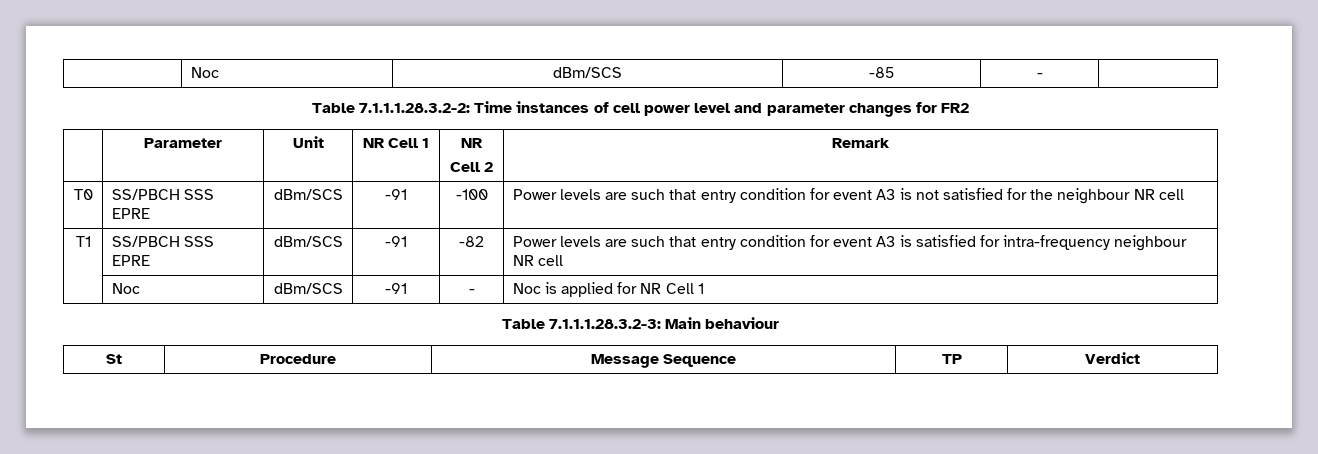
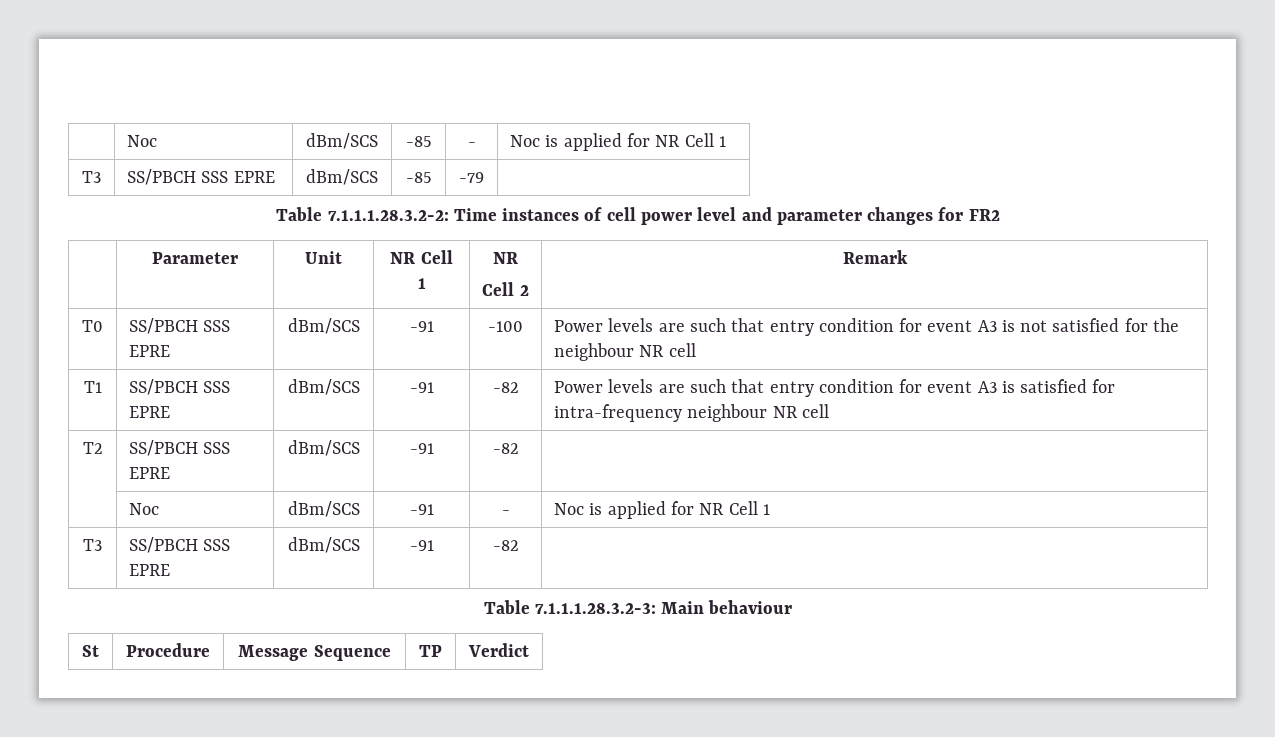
- | Noc | dBm/SCS | -85 | - |
+ | Noc | dBm/SCS | -85 | - | Noc is applied for NR Cell 1
+ T3 | SS/PBCH SSS EPRE | dBm/SCS | -85 | -79 |
+ T2 | SS/PBCH SSS EPRE | dBm/SCS | -91 | -82 |
+ T3 | SS/PBCH SSS EPRE | dBm/SCS | -91 | -82 |

